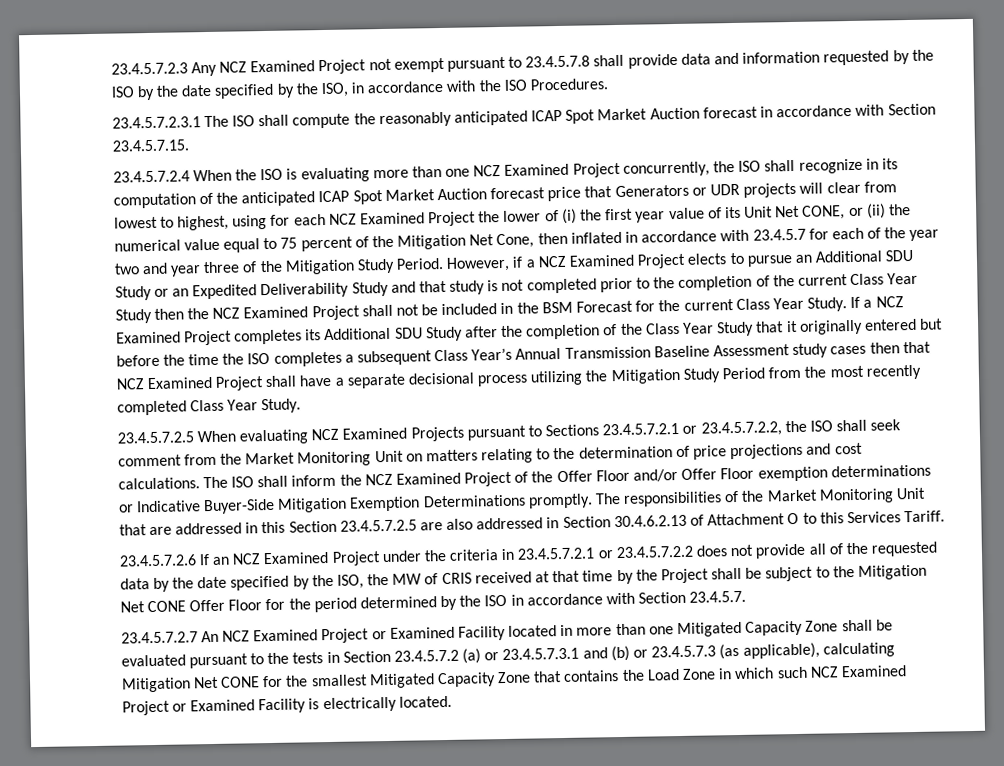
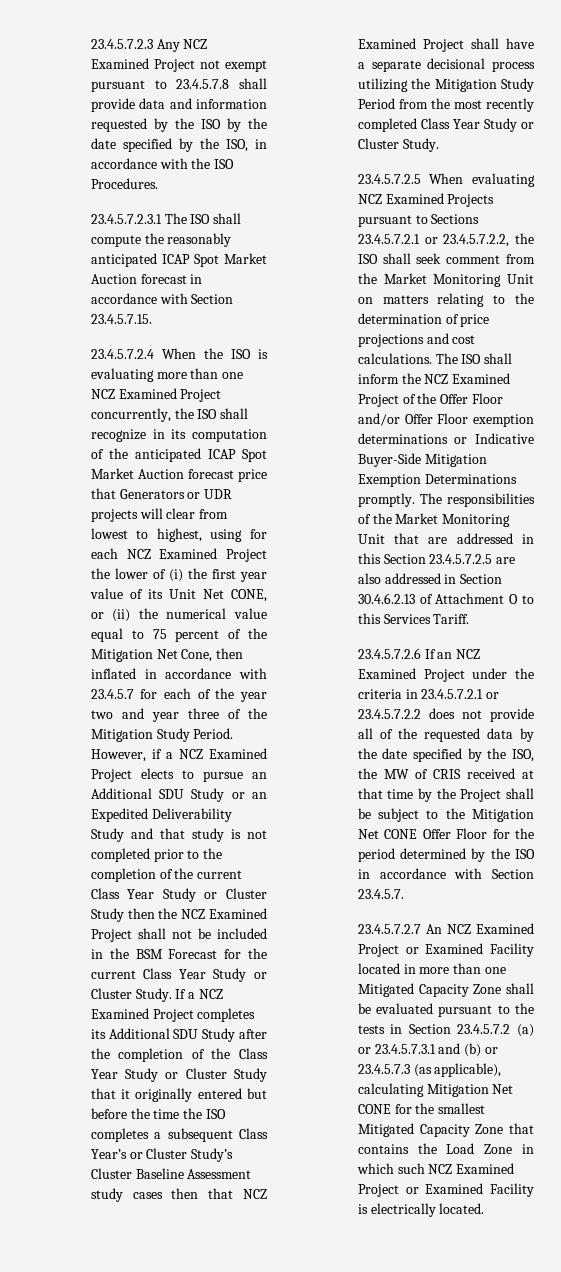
- However, if a NCZ Examined Project elects to pursue an Additional SDU Study or an Expedited Deliverability Study and that study is not completed prior to the completion of the current Class Year Study then the NCZ Examined Project shall not be included in the BSM Forecast for the current Class Year Study.
+ However, if a NCZ Examined Project elects to pursue an Additional SDU Study or an Expedited Deliverability Study and that study is not completed prior to the completion of the current Class Year Study or Cluster Study then the NCZ Examined Project shall not be included in the BSM Forecast for the current Class Year Study or Cluster Study.
- If a NCZ Examined Project completes its Additional SDU Study after the completion of the Class Year Study that it originally entered but before the time the ISO completes a subsequent Class Year’s Annual Transmission Baseline Assessment study cases then that NCZ Examined Project shall have a separate decisional process utilizing the Mitigation Study Period from the most recently completed Class Year Study.
+ If a NCZ Examined Project completes its Additional SDU Study after the completion of the Class Year Study or Cluster Study that it originally entered but before the time the ISO completes a subsequent Class Year’s or Cluster Study’s Cluster Baseline Assessment study cases then that NCZ Examined Project shall have a separate decisional process utilizing the Mitigation Study Period from the most recently completed Class Year Study or Cluster Study.

